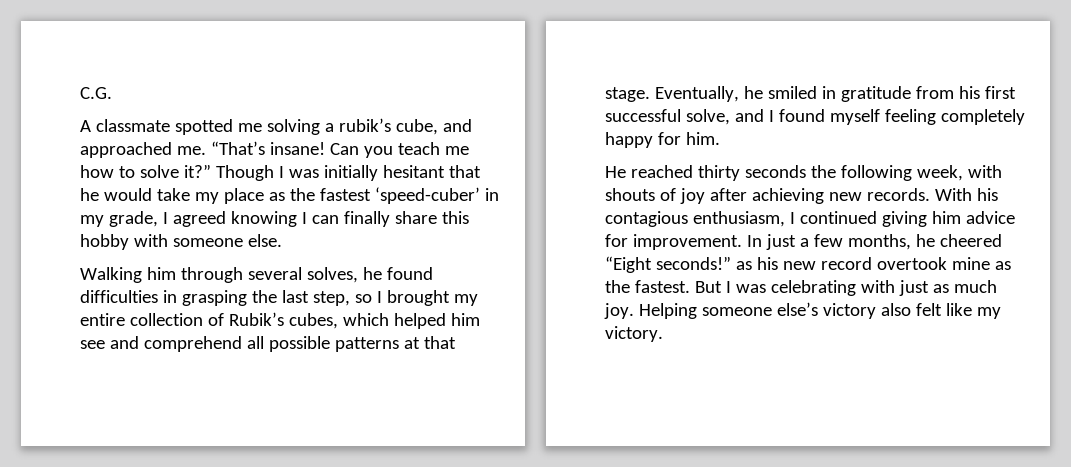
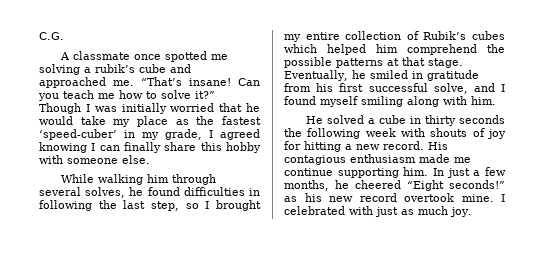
- A classmate spotted me solving a rubik’s cube, and approached me.
+ A classmate once spotted me solving a rubik’s cube and approached me.
- Though I was initially hesitant that he would take my place as the fastest ‘speed-cuber’ in my grade, I agreed knowing I can finally share this hobby with someone else.
+ Though I was initially worried that he would take my place as the fastest ‘speed-cuber’ in my grade, I agreed knowing I can finally share this hobby with someone else.
- Walking him through several solves, he found difficulties in grasping the last step, so I brought my entire collection of Rubik’s cubes, which helped him see and comprehend all possible patterns at that stage.
+ While walking him through several solves, he found difficulties in following the last step, so I brought my entire collection of Rubik’s cubes which helped him comprehend the possible patterns at that stage.
- Eventually, he smiled in gratitude from his first successful solve, and I found myself feeling completely happy for him.
- He reached thirty seconds the following week, with shouts of joy after achieving new records. With his contagious enthusiasm, I continued giving him advice for improvement.
+ Eventually, he smiled in gratitude from his first successful solve, and I found myself smiling along with him.
+ He solved a cube in thirty seconds the following week with shouts of joy for hitting a new record. His contagious enthusiasm made me continue supporting him.
- In just a few months, he cheered “Eight seconds!” as his new record overtook mine as the fastest. But I was celebrating with just as much joy. Helping someone else’s victory also felt like my victory.
+ In just a few months, he cheered “Eight seconds!” as his new record overtook mine. I celebrated with just as much joy.

